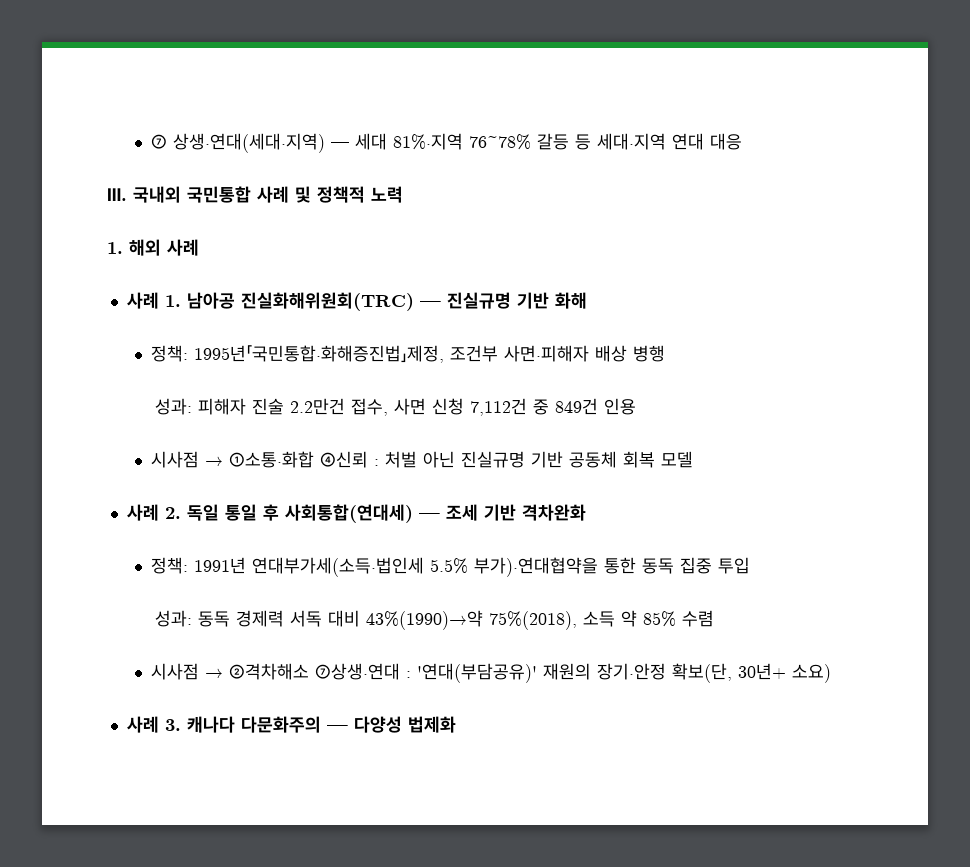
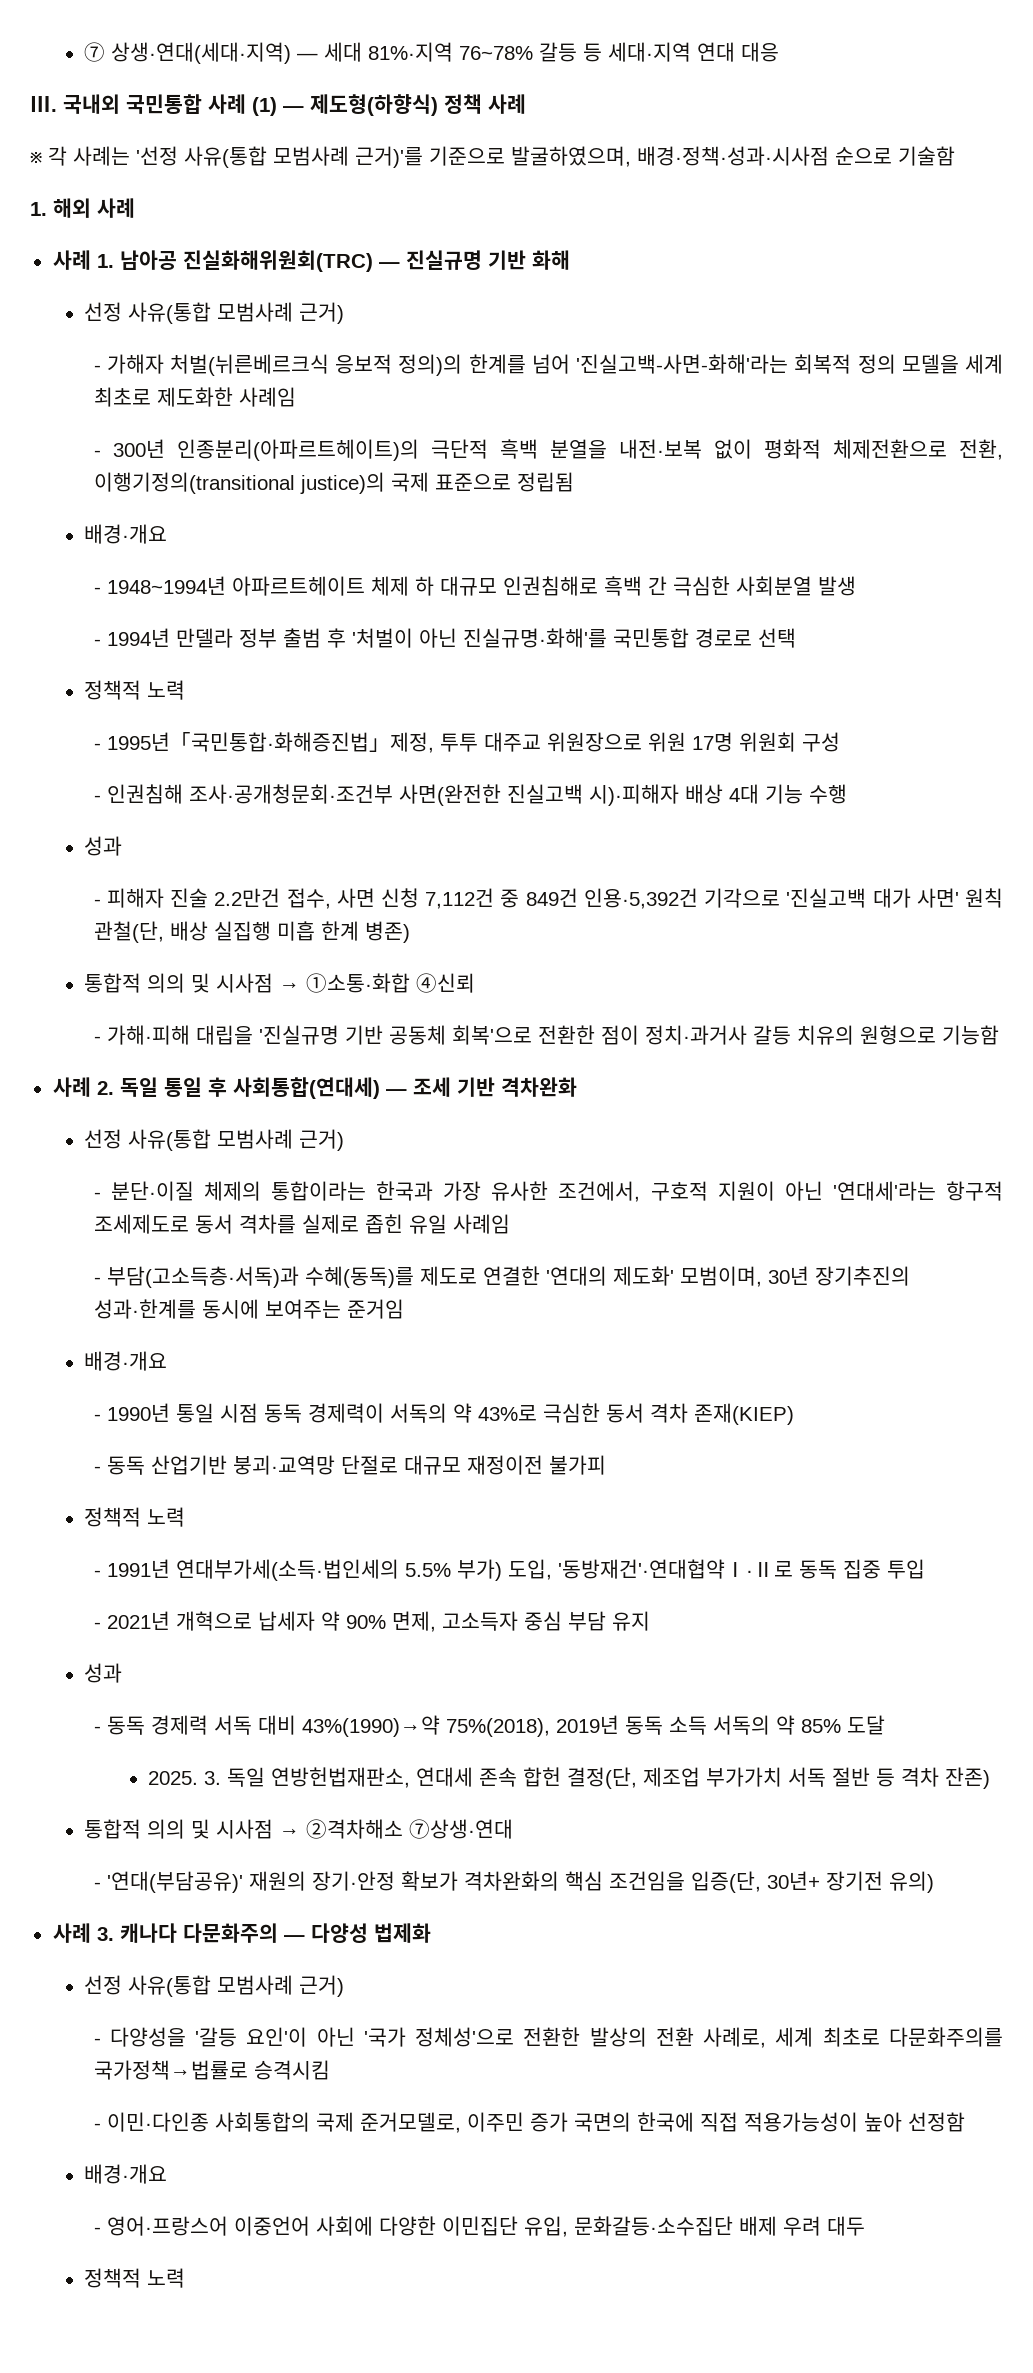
- Ⅲ. 국내외 국민통합 사례 및 정책적 노력
+ Ⅲ. 국내외 국민통합 사례 (1) — 제도형(하향식) 정책 사례
+ ※ 각 사례는 '선정 사유(통합 모범사례 근거)'를 기준으로 발굴하였으며, 배경·정책·성과·시사점 순으로 기술함
  사례 1. 남아공 진실화해위원회(TRC) — 진실규명 기반 화해
- 정책: 1995년「국민통합·화해증진법」제정, 조건부 사면·피해자 배상 병행
- 성과: 피해자 진술 2.2만건 접수, 사면 신청 7,112건 중 849건 인용
- 시사점 → ①소통·화합 ④신뢰 : 처벌 아닌 진실규명 기반 공동체 회복 모델
+ 선정 사유(통합 모범사례 근거)
+ - 가해자 처벌(뉘른베르크식 응보적 정의)의 한계를 넘어 '진실고백-사면-화해'라는 회복적 정의 모델을 세계 최초로 제도화한 사례임
+ - 300년 인종분리(아파르트헤이트)의 극단적 흑백 분열을 내전·보복 없이 평화적 체제전환으로 전환, 이행기정의(transitional justice)의 국제 표준으로 정립됨
+ 배경·개요
+ - 1948~1994년 아파르트헤이트 체제 하 대규모 인권침해로 흑백 간 극심한 사회분열 발생
+ - 1994년 만델라 정부 출범 후 '처벌이 아닌 진실규명·화해'를 국민통합 경로로 선택
+ 정책적 노력
+ - 1995년「국민통합·화해증진법」제정, 투투 대주교 위원장으로 위원 17명 위원회 구성
+ - 인권침해 조사·공개청문회·조건부 사면(완전한 진실고백 시)·피해자 배상 4대 기능 수행
+ 성과
+ - 피해자 진술 2.2만건 접수, 사면 신청 7,112건 중 849건 인용·5,392건 기각으로 '진실고백 대가 사면' 원칙 관철(단, 배상 실집행 미흡 한계 병존)
+ 통합적 의의 및 시사점 → ①소통·화합 ④신뢰
+ - 가해·피해 대립을 '진실규명 기반 공동체 회복'으로 전환한 점이 정치·과거사 갈등 치유의 원형으로 기능함
  사례 2. 독일 통일 후 사회통합(연대세) — 조세 기반 격차완화
- 정책: 1991년 연대부가세(소득·법인세 5.5% 부가)·연대협약을 통한 동독 집중 투입
- 성과: 동독 경제력 서독 대비 43%(1990)→약 75%(2018), 소득 약 85% 수렴
- 시사점 → ②격차해소 ⑦상생·연대 : '연대(부담공유)' 재원의 장기·안정 확보(단, 30년+ 소요)
+ 선정 사유(통합 모범사례 근거)
+ - 분단·이질 체제의 통합이라는 한국과 가장 유사한 조건에서, 구호적 지원이 아닌 '연대세'라는 항구적 조세제도로 동서 격차를 실제로 좁힌 유일 사례임
+ - 부담(고소득층·서독)과 수혜(동독)를 제도로 연결한 '연대의 제도화' 모범이며, 30년 장기추진의 성과·한계를 동시에 보여주는 준거임
+ 배경·개요
+ - 1990년 통일 시점 동독 경제력이 서독의 약 43%로 극심한 동서 격차 존재(KIEP)
+ - 동독 산업기반 붕괴·교역망 단절로 대규모 재정이전 불가피
+ 정책적 노력
+ - 1991년 연대부가세(소득·법인세의 5.5% 부가) 도입, '동방재건'·연대협약Ⅰ·Ⅱ로 동독 집중 투입
+ - 2021년 개혁으로 납세자 약 90% 면제, 고소득자 중심 부담 유지
+ 성과
+ - 동독 경제력 서독 대비 43%(1990)→약 75%(2018), 2019년 동독 소득 서독의 약 85% 도달
+ 2025. 3. 독일 연방헌법재판소, 연대세 존속 합헌 결정(단, 제조업 부가가치 서독 절반 등 격차 잔존)
+ 통합적 의의 및 시사점 → ②격차해소 ⑦상생·연대
+ - '연대(부담공유)' 재원의 장기·안정 확보가 격차완화의 핵심 조건임을 입증(단, 30년+ 장기전 유의)
  사례 3. 캐나다 다문화주의 — 다양성 법제화
+ 선정 사유(통합 모범사례 근거)
+ - 다양성을 '갈등 요인'이 아닌 '국가 정체성'으로 전환한 발상의 전환 사례로, 세계 최초로 다문화주의를 국가정책→법률로 승격시킴
+ - 이민·다인종 사회통합의 국제 준거모델로, 이주민 증가 국면의 한국에 직접 적용가능성이 높아 선정함
+ 배경·개요
+ - 영어·프랑스어 이중언어 사회에 다양한 이민집단 유입, 문화갈등·소수집단 배제 우려 대두
+ 정책적 노력

